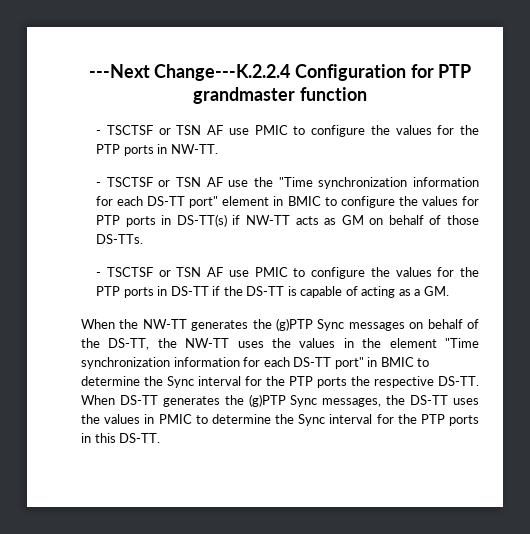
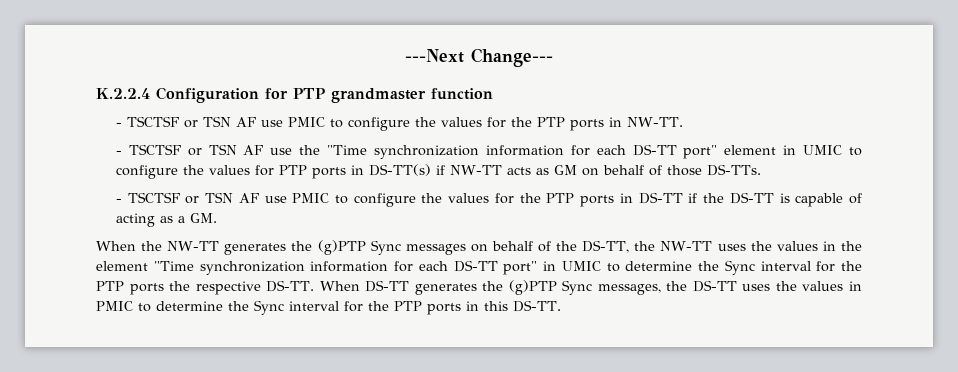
- ---Next Change---K.2.2.4 Configuration for PTP grandmaster function
+ ---Next Change---
+ K.2.2.4 Configuration for PTP grandmaster function
- - TSCTSF or TSN AF use the "Time synchronization information for each DS-TT port" element in BMIC to configure the values for PTP ports in DS-TT(s) if NW-TT acts as GM on behalf of those DS-TTs.
+ - TSCTSF or TSN AF use the "Time synchronization information for each DS-TT port" element in UMIC to configure the values for PTP ports in DS-TT(s) if NW-TT acts as GM on behalf of those DS-TTs.
- When the NW-TT generates the (g)PTP Sync messages on behalf of the DS-TT, the NW-TT uses the values in the element "Time synchronization information for each DS-TT port" in BMIC to determine the Sync interval for the PTP ports the respective DS-TT.
+ When the NW-TT generates the (g)PTP Sync messages on behalf of the DS-TT, the NW-TT uses the values in the element "Time synchronization information for each DS-TT port" in UMIC to determine the Sync interval for the PTP ports the respective DS-TT.

